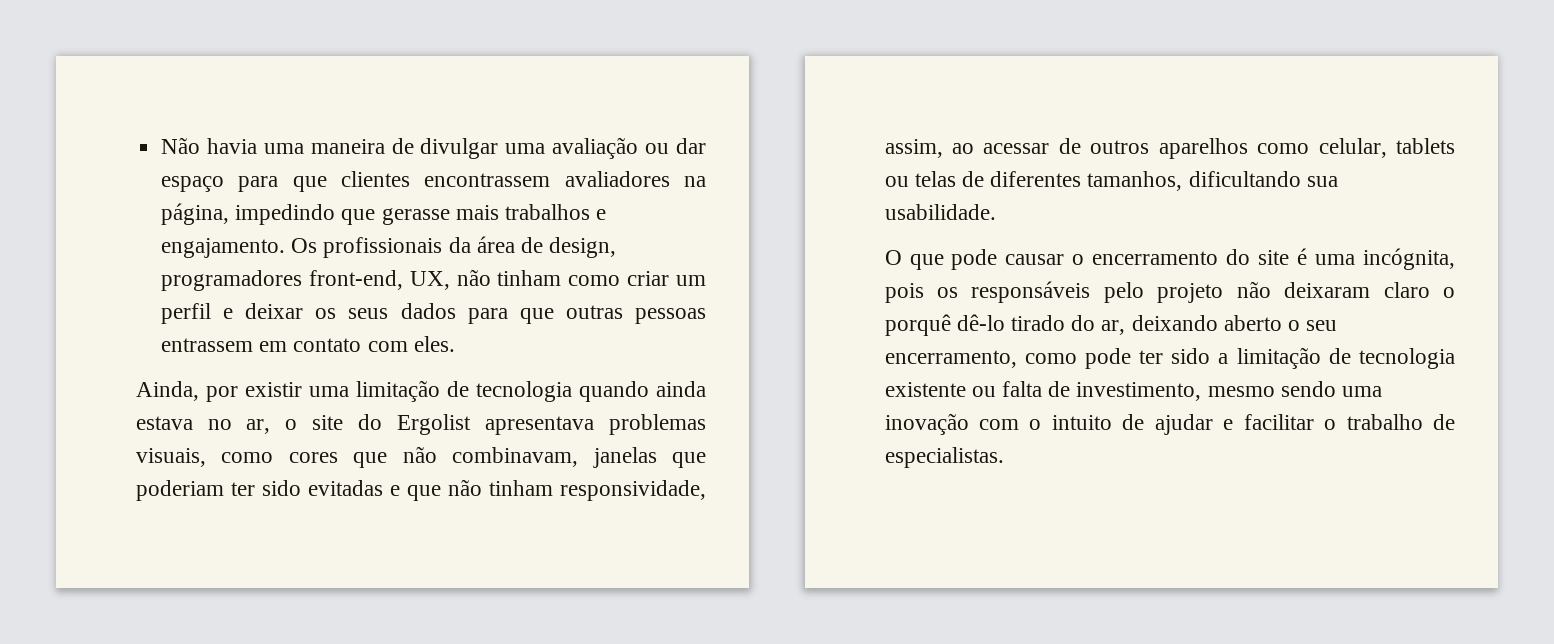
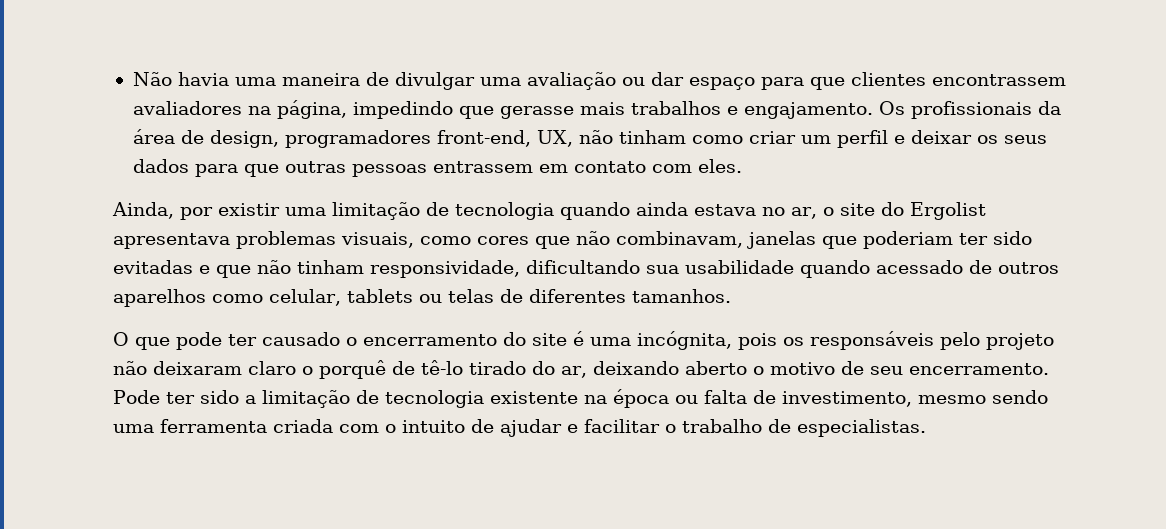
- Ainda, por existir uma limitação de tecnologia quando ainda estava no ar, o site do Ergolist apresentava problemas visuais, como cores que não combinavam, janelas que poderiam ter sido evitadas e que não tinham responsividade, assim, ao acessar de outros aparelhos como celular, tablets ou telas de diferentes tamanhos, dificultando sua usabilidade.
+ Ainda, por existir uma limitação de tecnologia quando ainda estava no ar, o site do Ergolist apresentava problemas visuais, como cores que não combinavam, janelas que poderiam ter sido evitadas e que não tinham responsividade, dificultando sua usabilidade quando acessado de outros aparelhos como celular, tablets ou telas de diferentes tamanhos.
- O que pode causar o encerramento do site é uma incógnita, pois os responsáveis pelo projeto não deixaram claro o porquê dê-lo tirado do ar, deixando aberto o seu encerramento, como pode ter sido a limitação de tecnologia existente ou falta de investimento, mesmo sendo uma inovação com o intuito de ajudar e facilitar o trabalho de especialistas.
+ O que pode ter causado o encerramento do site é uma incógnita, pois os responsáveis pelo projeto não deixaram claro o porquê de tê-lo tirado do ar, deixando aberto o motivo de seu encerramento. Pode ter sido a limitação de tecnologia existente na época ou falta de investimento, mesmo sendo uma ferramenta criada com o intuito de ajudar e facilitar o trabalho de especialistas.

